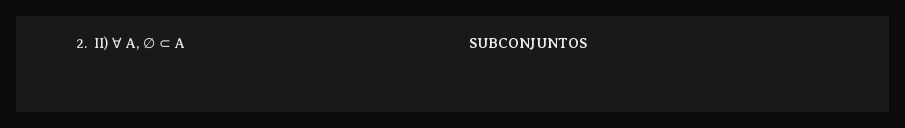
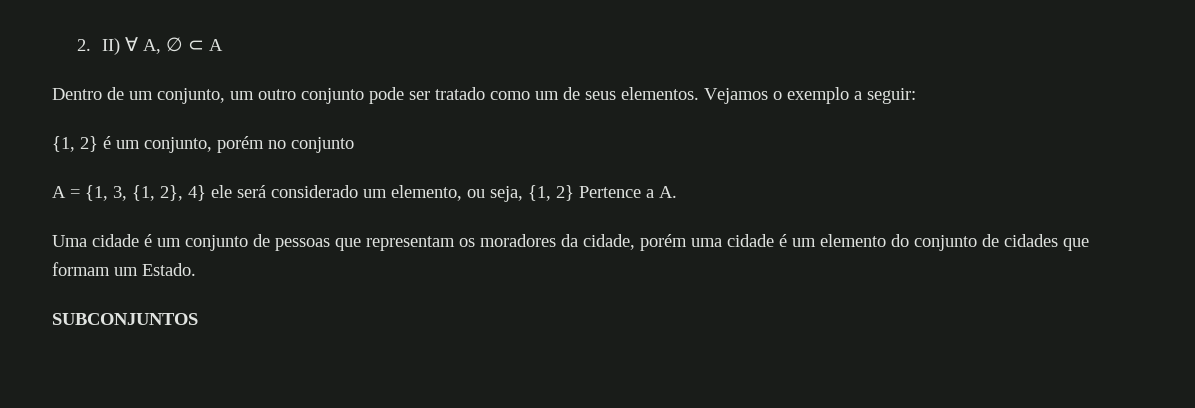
+ Dentro de um conjunto, um outro conjunto pode ser tratado como um de seus elementos. Vejamos o exemplo a seguir:
+ {1, 2} é um conjunto, porém no conjunto
+ A = {1, 3, {1, 2}, 4} ele será considerado um elemento, ou seja, {1, 2} Pertence a A.
+ Uma cidade é um conjunto de pessoas que representam os moradores da cidade, porém uma cidade é um elemento do conjunto de cidades que formam um Estado.

